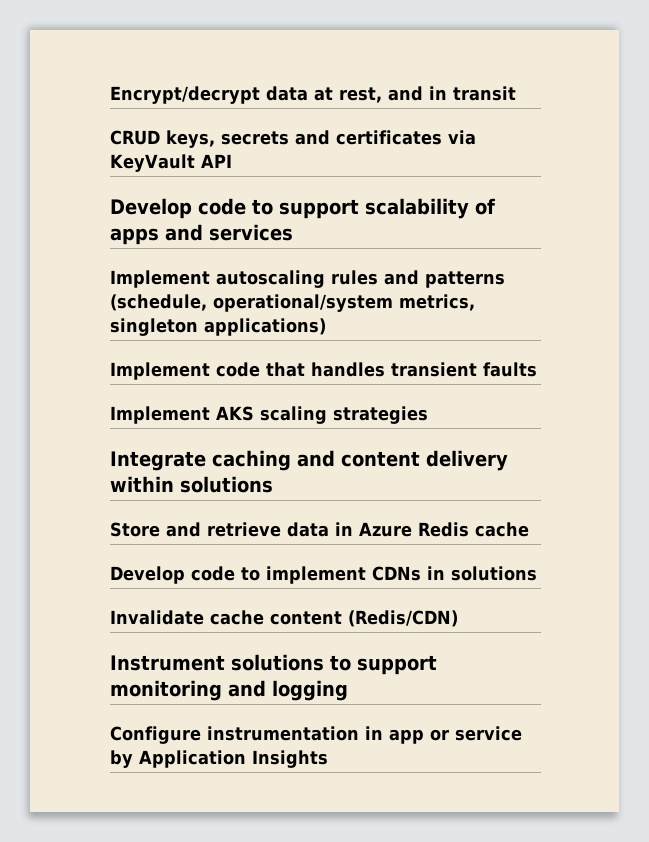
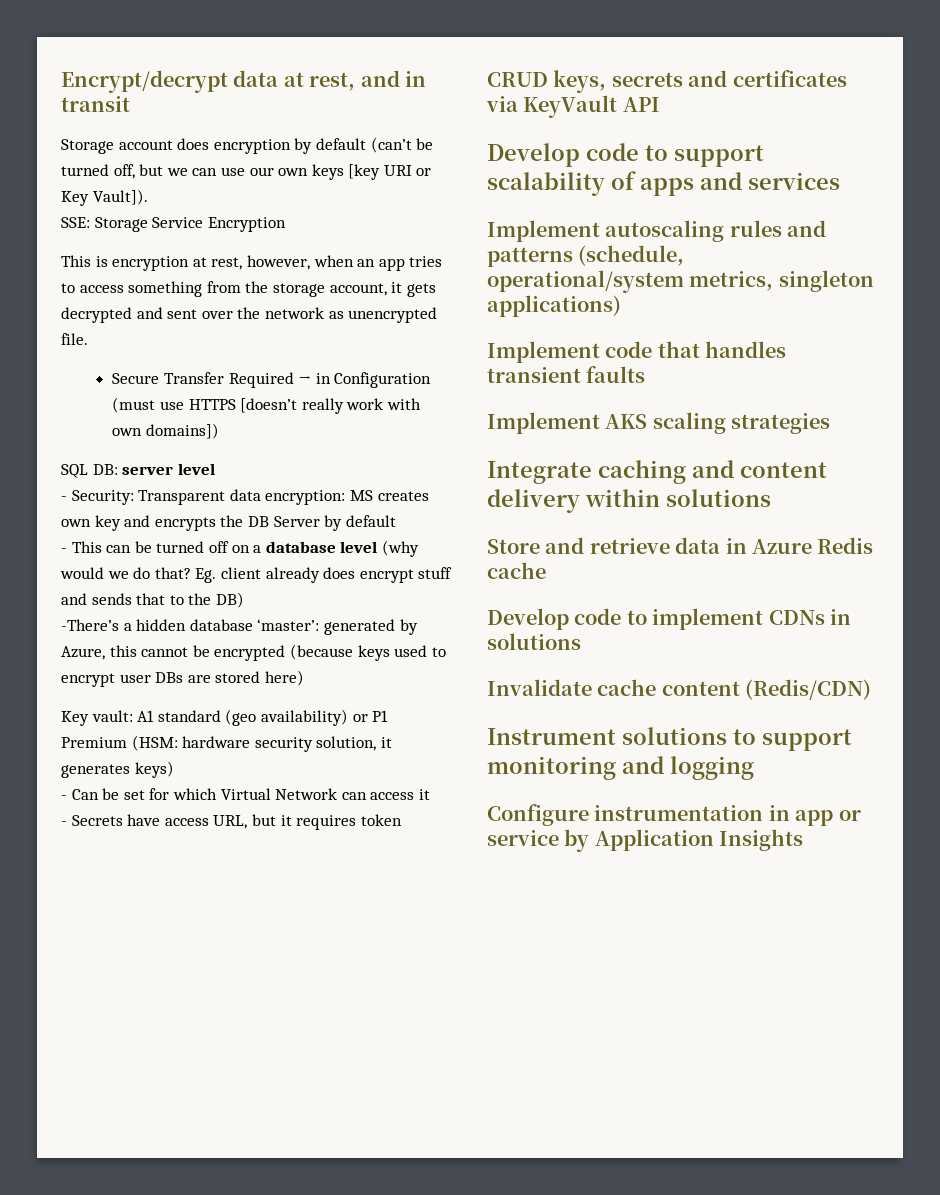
+ Storage account does encryption by default (can’t be turned off, but we can use our own keys [key URI or Key Vault]).
+ SSE: Storage Service Encryption
+ This is encryption at rest, however, when an app tries to access something from the storage account, it gets decrypted and sent over the network as unencrypted file.
+ Secure Transfer Required → in Configuration (must use HTTPS [doesn’t really work with own domains])
+ SQL DB: server level
+ - Security: Transparent data encryption: MS creates own key and encrypts the DB Server by default
+ - This can be turned off on a database level (why would we do that? Eg. client already does encrypt stuff and sends that to the DB)
+ -There’s a hidden database ‘master’: generated by Azure, this cannot be encrypted (because keys used to encrypt user DBs are stored here)
+ Key vault: A1 standard (geo availability) or P1 Premium (HSM: hardware security solution, it generates keys)
+ - Can be set for which Virtual Network can access it
+ - Secrets have access URL, but it requires token

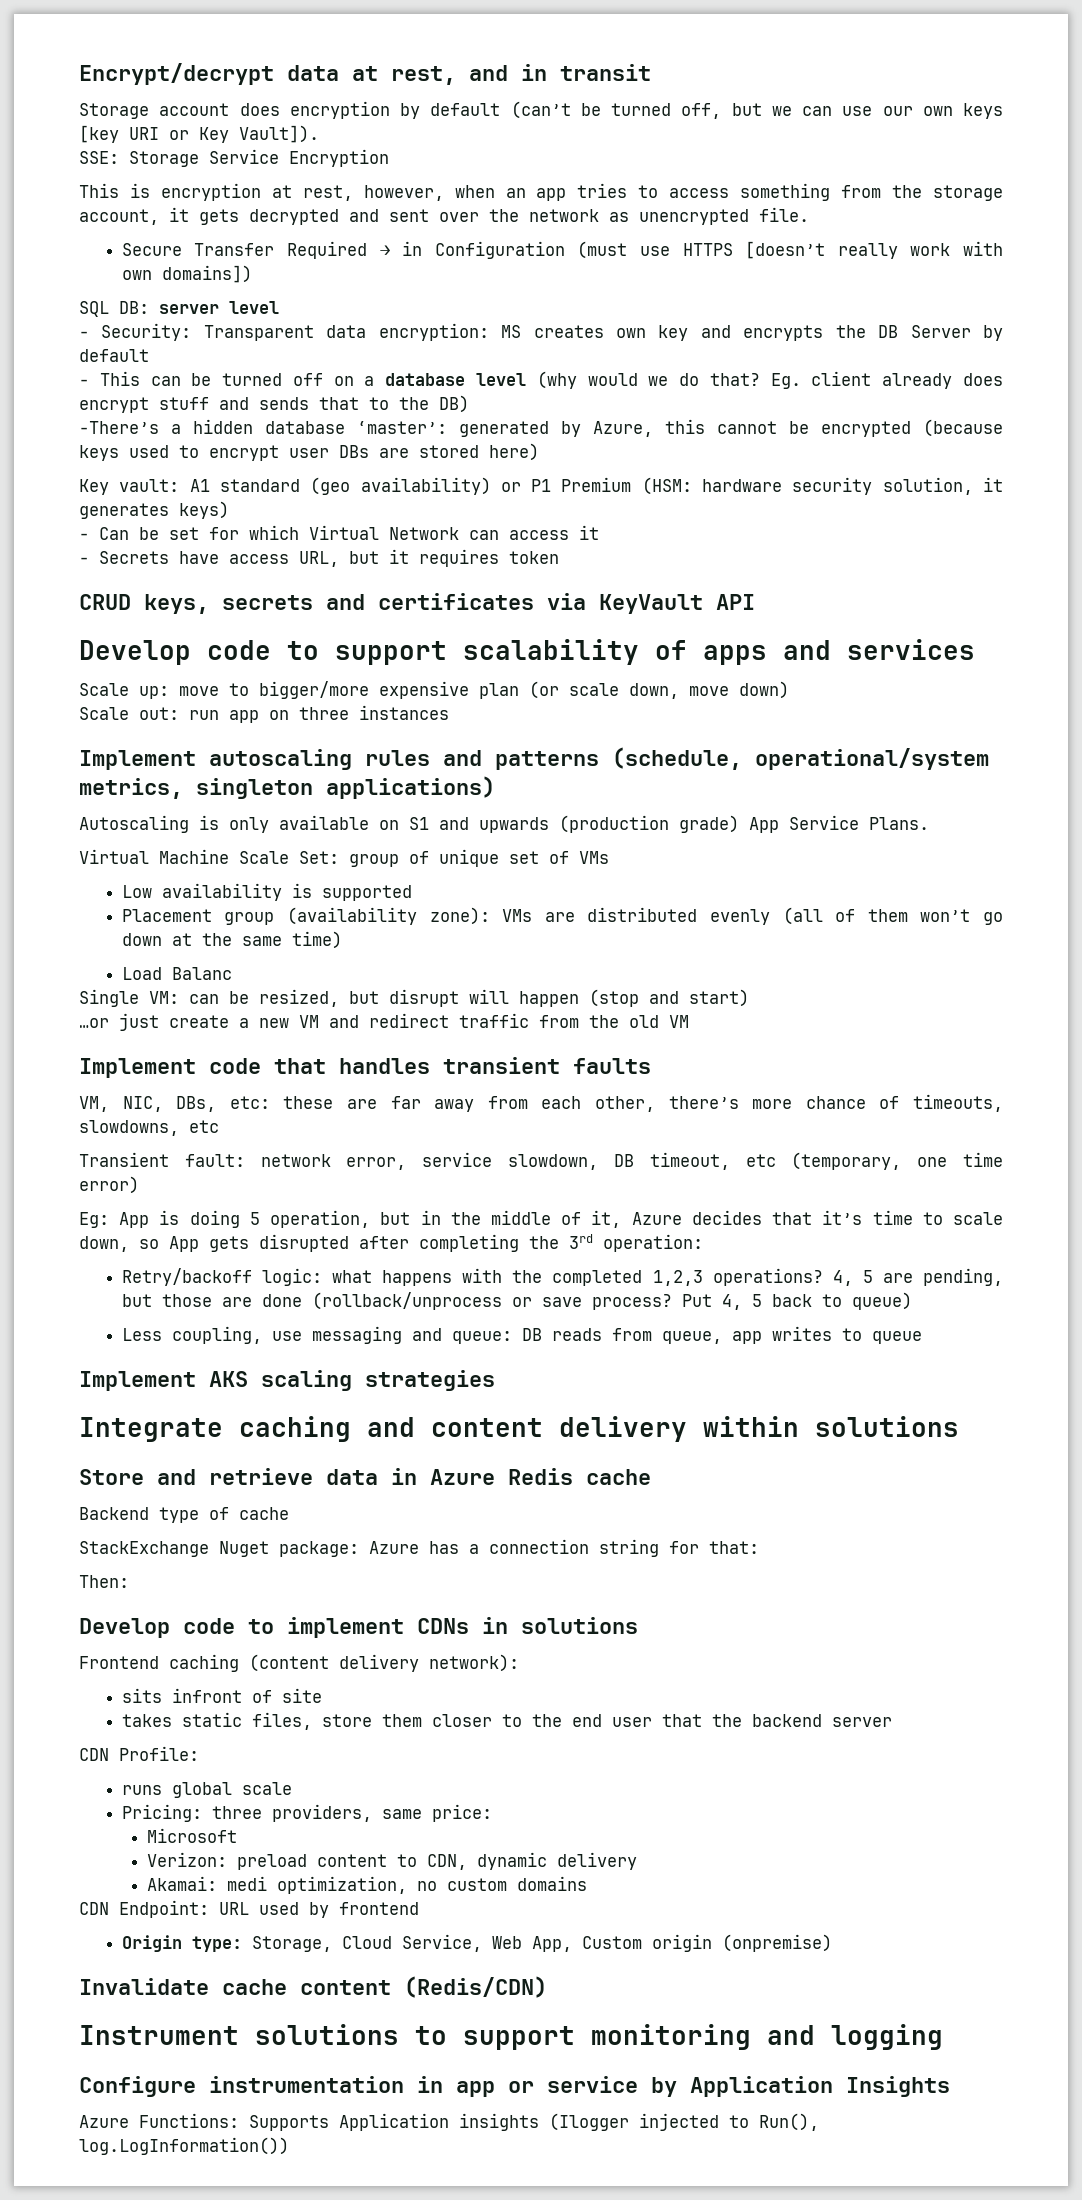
+ Scale up: move to bigger/more expensive plan (or scale down, move down)
+ Scale out: run app on three instances
+ Autoscaling is only available on S1 and upwards (production grade) App Service Plans.
+ Virtual Machine Scale Set: group of unique set of VMs
+ Low availability is supported
+ Placement group (availability zone): VMs are distributed evenly (all of them won’t go down at the same time)
+ Load Balanc
+ Single VM: can be resized, but disrupt will happen (stop and start)
+ …or just create a new VM and redirect traffic from the old VM
+ VM, NIC, DBs, etc: these are far away from each other, there’s more chance of timeouts, slowdowns, etc
+ Transient fault: network error, service slowdown, DB timeout, etc (temporary, one time error)
+ Eg: App is doing 5 operation, but in the middle of it, Azure decides that it’s time to scale down, so App gets disrupted after completing the 3rd operation:
+ Retry/backoff logic: what happens with the completed 1,2,3 operations? 4, 5 are pending, but those are done (rollback/unprocess or save process? Put 4, 5 back to queue)
+ Less coupling, use messaging and queue: DB reads from queue, app writes to queue
+ Backend type of cache
+ StackExchange Nuget package: Azure has a connection string for that:
+ Then:
+ Frontend caching (content delivery network):
+ sits infront of site
+ takes static files, store them closer to the end user that the backend server
+ CDN Profile:
+ runs global scale
+ Pricing: three providers, same price:
+ Microsoft
+ Verizon: preload content to CDN, dynamic delivery
+ Akamai: medi optimization, no custom domains
+ CDN Endpoint: URL used by frontend
+ Origin type: Storage, Cloud Service, Web App, Custom origin (onpremise)
+ Azure Functions: Supports Application insights (Ilogger injected to Run(), log.LogInformation())

